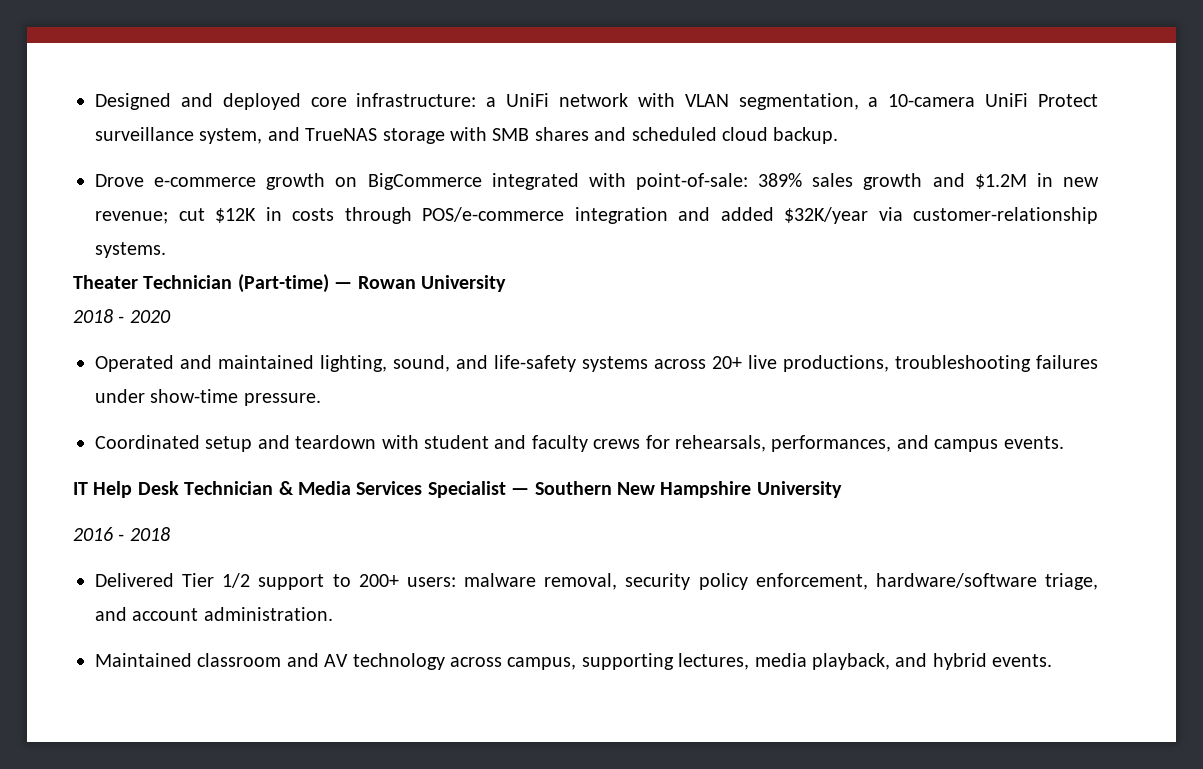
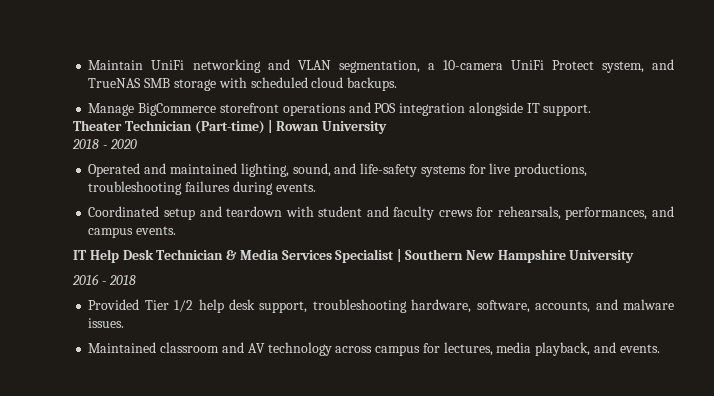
- Designed and deployed core infrastructure: a UniFi network with VLAN segmentation, a 10-camera UniFi Protect surveillance system, and TrueNAS storage with SMB shares and scheduled cloud backup.
- Drove e-commerce growth on BigCommerce integrated with point-of-sale: 389% sales growth and $1.2M in new revenue; cut $12K in costs through POS/e-commerce integration and added $32K/year via customer-relationship systems.
+ Maintain UniFi networking and VLAN segmentation, a 10-camera UniFi Protect system, and TrueNAS SMB storage with scheduled cloud backups.
+ Manage BigCommerce storefront operations and POS integration alongside IT support.
- Theater Technician (Part-time) — Rowan University
+ Theater Technician (Part-time) | Rowan University
- Operated and maintained lighting, sound, and life-safety systems across 20+ live productions, troubleshooting failures under show-time pressure.
+ Operated and maintained lighting, sound, and life-safety systems for live productions, troubleshooting failures during events.
- IT Help Desk Technician & Media Services Specialist — Southern New Hampshire University
+ IT Help Desk Technician & Media Services Specialist | Southern New Hampshire University
- Delivered Tier 1/2 support to 200+ users: malware removal, security policy enforcement, hardware/software triage, and account administration.
+ Provided Tier 1/2 help desk support, troubleshooting hardware, software, accounts, and malware issues.
- Maintained classroom and AV technology across campus, supporting lectures, media playback, and hybrid events.
+ Maintained classroom and AV technology across campus for lectures, media playback, and events.

